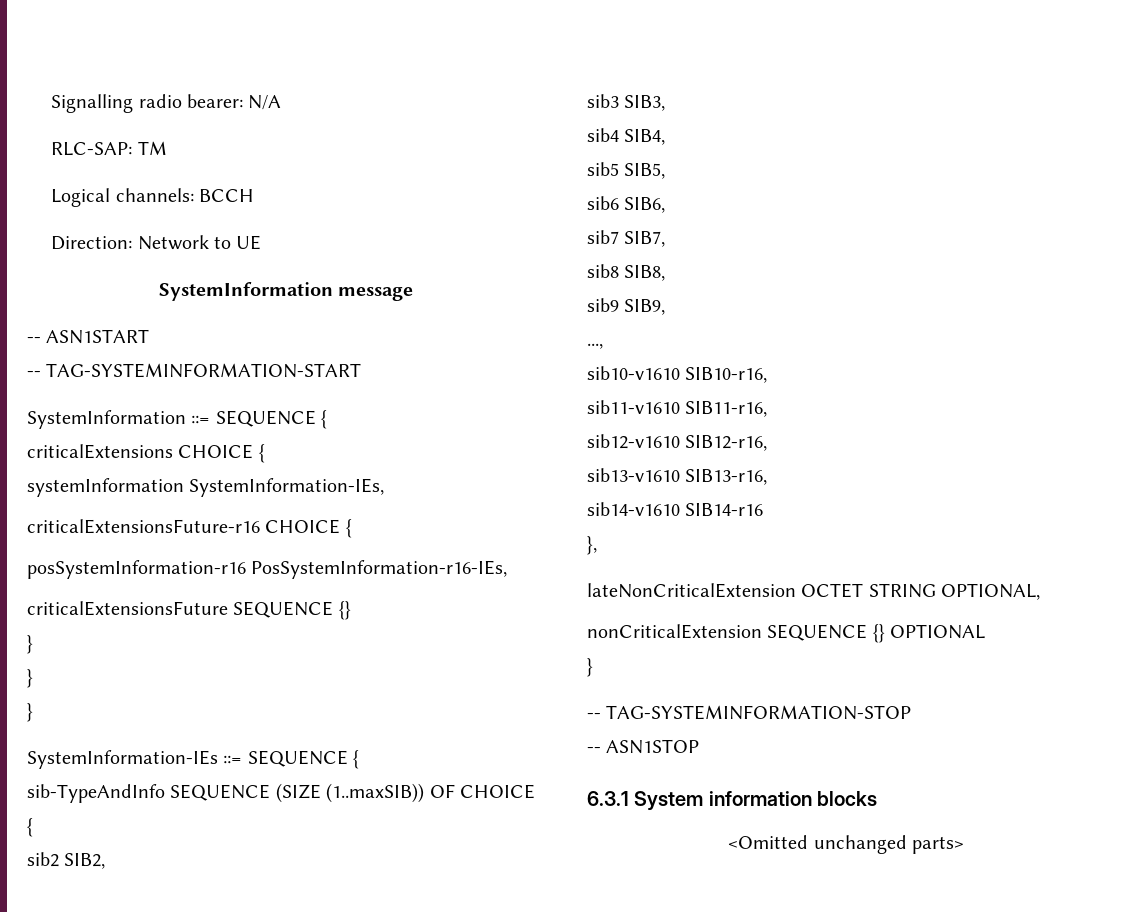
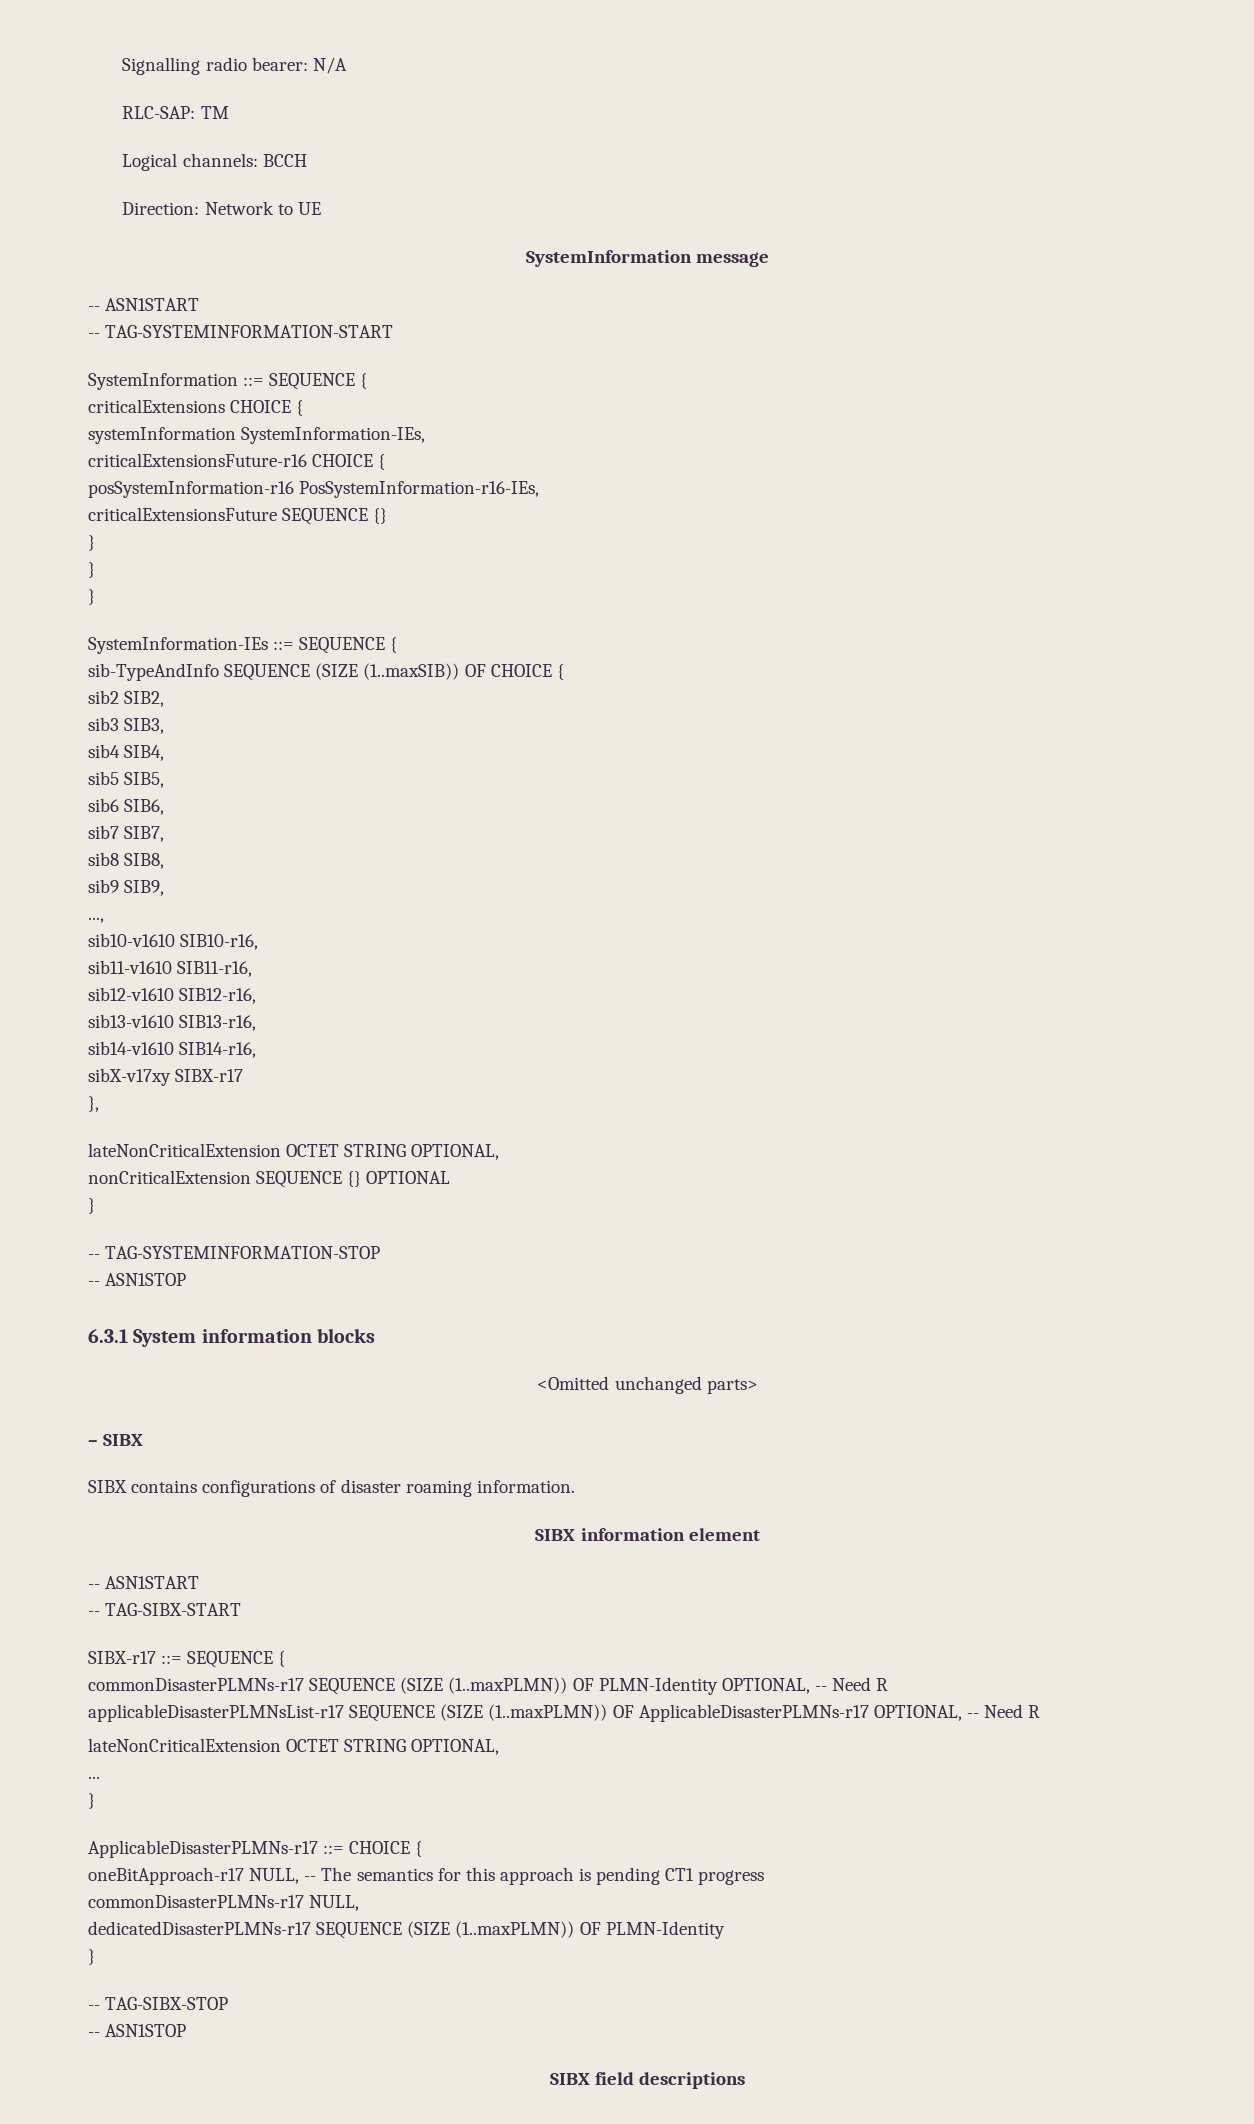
- sib14-v1610 SIB14-r16
+ sib14-v1610 SIB14-r16,
+ sibX-v17xy SIBX-r17
+ – SIBX
+ SIBX contains configurations of disaster roaming information.
+ SIBX information element
+ -- ASN1START
+ -- TAG-SIBX-START
+ SIBX-r17 ::= SEQUENCE {
+ commonDisasterPLMNs-r17 SEQUENCE (SIZE (1..maxPLMN)) OF PLMN-Identity OPTIONAL, -- Need R
+ applicableDisasterPLMNsList-r17 SEQUENCE (SIZE (1..maxPLMN)) OF ApplicableDisasterPLMNs-r17 OPTIONAL, -- Need R
+ lateNonCriticalExtension OCTET STRING OPTIONAL,
+ ...
+ }
+ ApplicableDisasterPLMNs-r17 ::= CHOICE {
+ oneBitApproach-r17 NULL, -- The semantics for this approach is pending CT1 progress
+ commonDisasterPLMNs-r17 NULL,
+ dedicatedDisasterPLMNs-r17 SEQUENCE (SIZE (1..maxPLMN)) OF PLMN-Identity
+ }
+ -- TAG-SIBX-STOP
+ -- ASN1STOP
+ SIBX field descriptions

